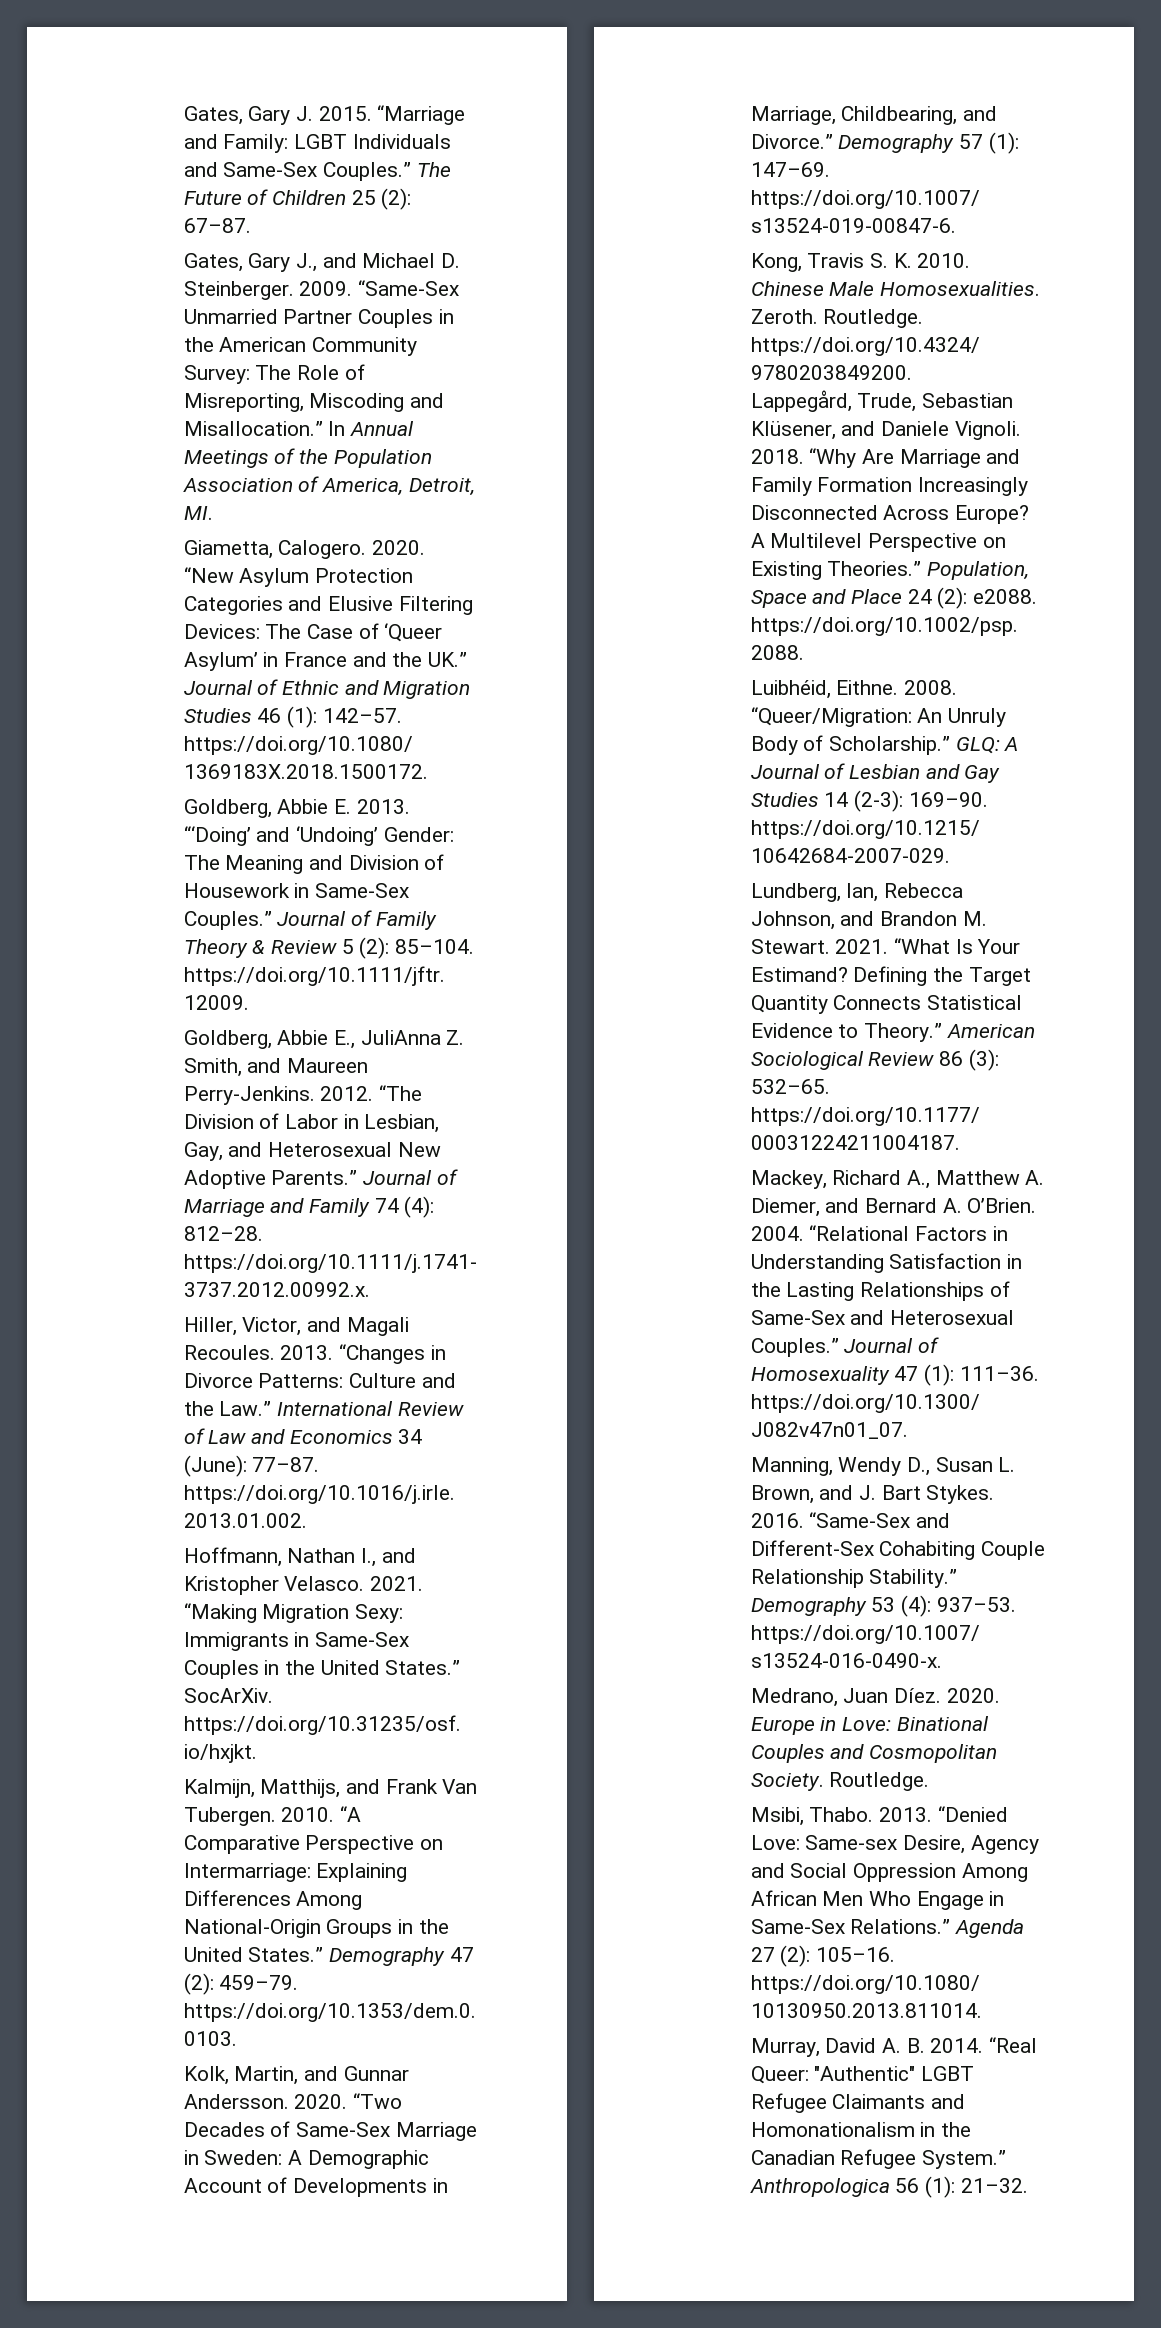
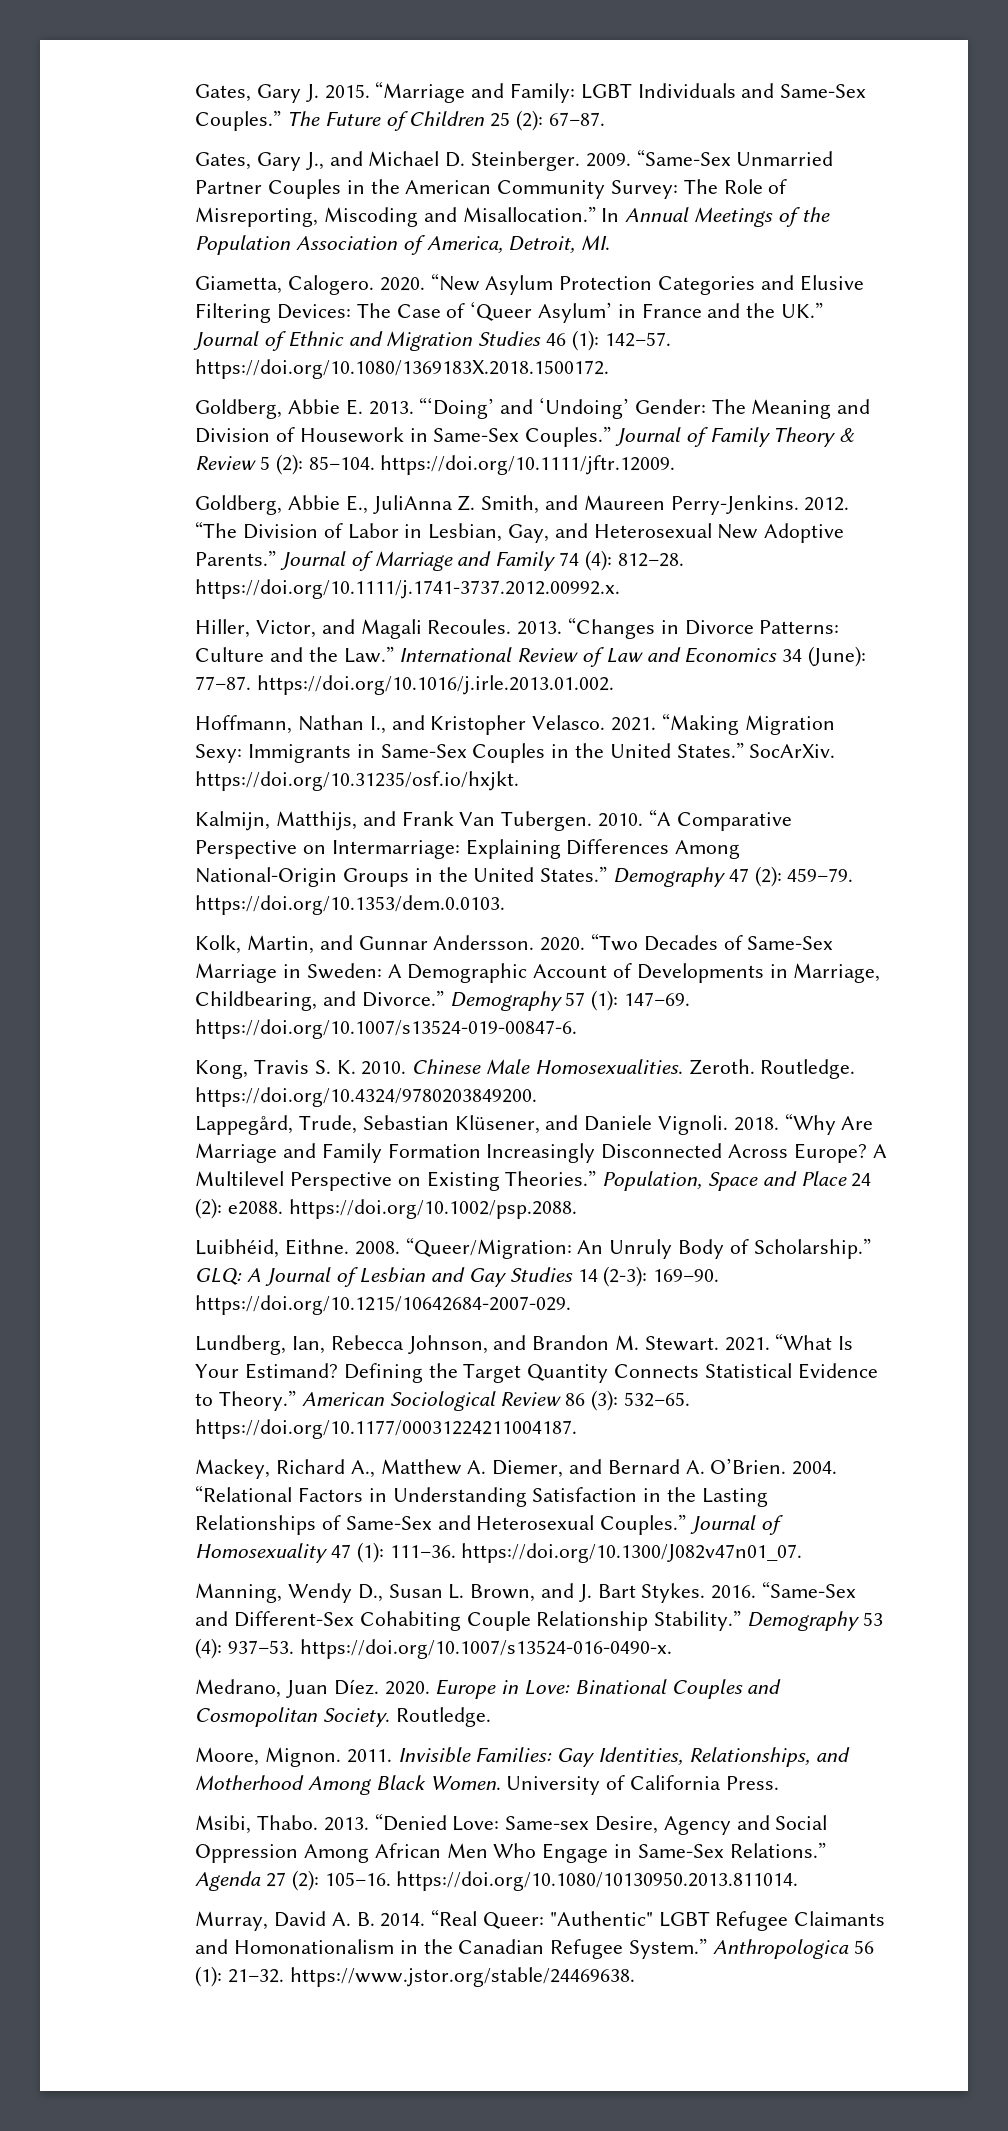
+ Moore, Mignon. 2011. Invisible Families: Gay Identities, Relationships, and Motherhood Among Black Women. University of California Press.
- Anthropologica 56 (1): 21–32.
+ Anthropologica 56 (1): 21–32. https://www.jstor.org/stable/24469638.

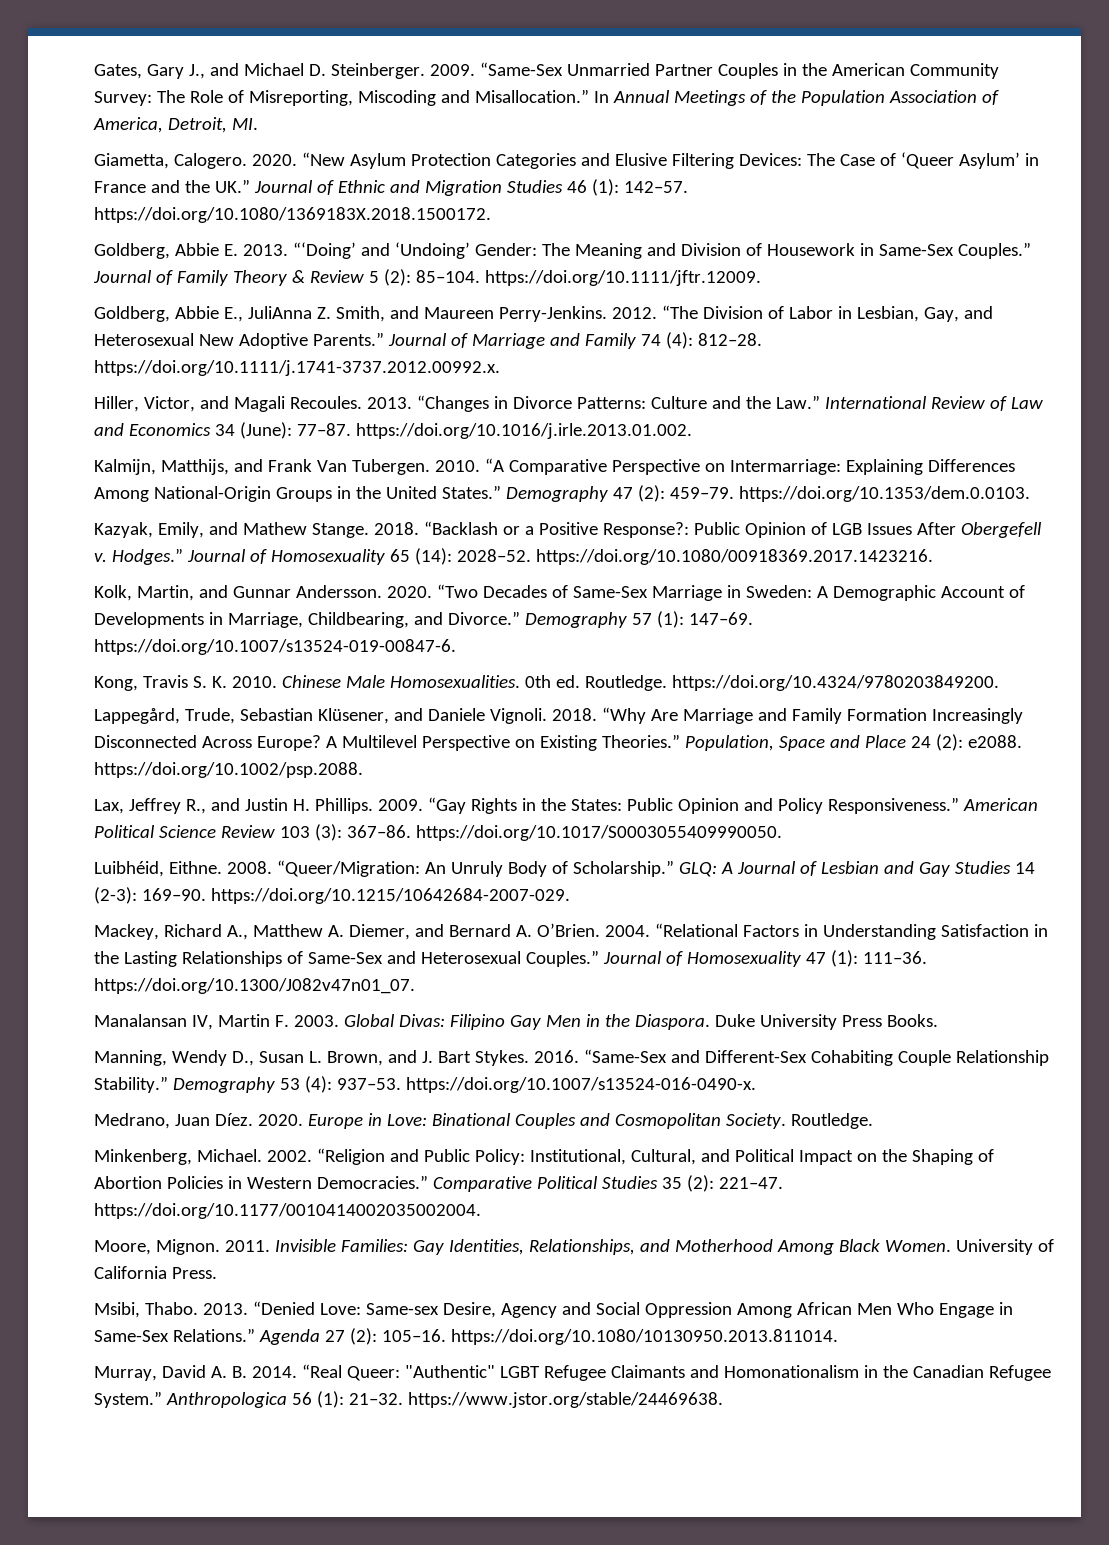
- Gates, Gary J. 2015. “Marriage and Family: LGBT Individuals and Same-Sex Couples.” The Future of Children 25 (2): 67–87.
- Hoffmann, Nathan I., and Kristopher Velasco. 2021. “Making Migration Sexy: Immigrants in Same-Sex Couples in the United States.” SocArXiv. https://doi.org/10.31235/osf.io/hxjkt.
+ Kazyak, Emily, and Mathew Stange. 2018. “Backlash or a Positive Response?: Public Opinion of LGB Issues After Obergefell v. Hodges.” Journal of Homosexuality 65 (14): 2028–52. https://doi.org/10.1080/00918369.2017.1423216.
- Zeroth. Routledge. https://doi.org/10.4324/9780203849200.
+ 0th ed. Routledge. https://doi.org/10.4324/9780203849200.
+ Lax, Jeffrey R., and Justin H. Phillips. 2009. “Gay Rights in the States: Public Opinion and Policy Responsiveness.” American Political Science Review 103 (3): 367–86. https://doi.org/10.1017/S0003055409990050.
- Lundberg, Ian, Rebecca Johnson, and Brandon M. Stewart. 2021. “What Is Your Estimand? Defining the Target Quantity Connects Statistical Evidence to Theory.” American Sociological Review 86 (3): 532–65. https://doi.org/10.1177/00031224211004187.
+ Manalansan IV, Martin F. 2003. Global Divas: Filipino Gay Men in the Diaspora. Duke University Press Books.
+ Minkenberg, Michael. 2002. “Religion and Public Policy: Institutional, Cultural, and Political Impact on the Shaping of Abortion Policies in Western Democracies.” Comparative Political Studies 35 (2): 221–47. https://doi.org/10.1177/0010414002035002004.

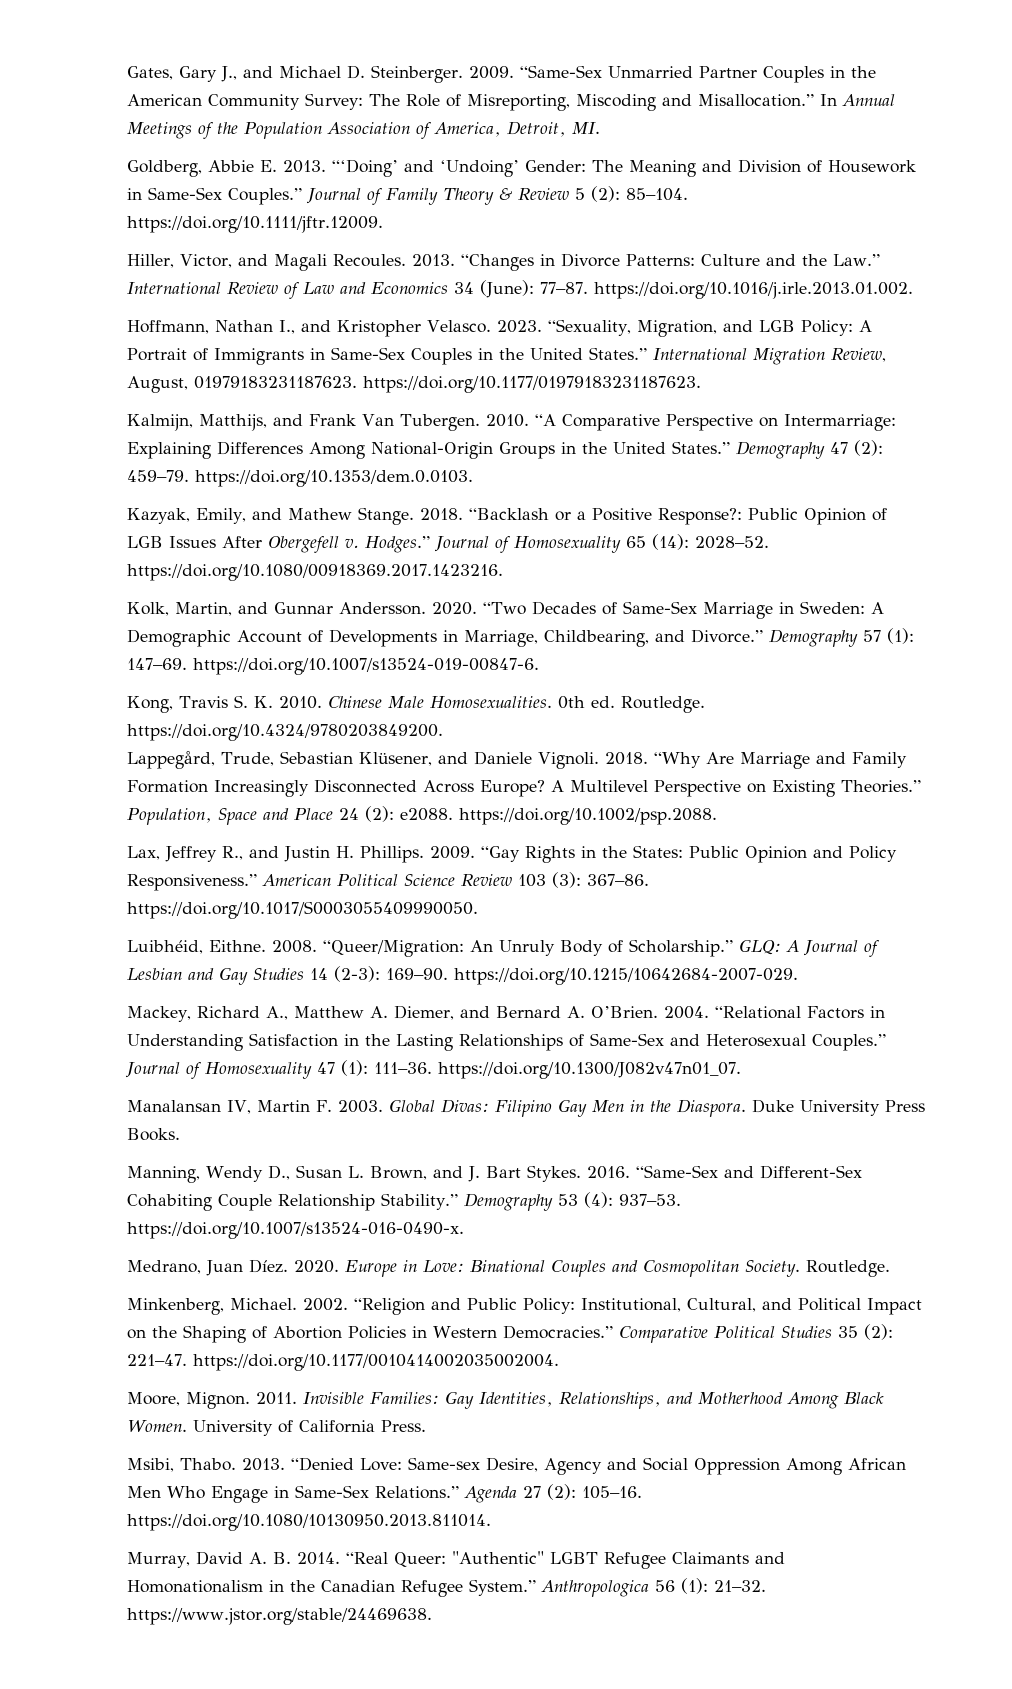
- Giametta, Calogero. 2020. “New Asylum Protection Categories and Elusive Filtering Devices: The Case of ‘Queer Asylum’ in France and the UK.” Journal of Ethnic and Migration Studies 46 (1): 142–57. https://doi.org/10.1080/1369183X.2018.1500172.
- Goldberg, Abbie E., JuliAnna Z. Smith, and Maureen Perry-Jenkins. 2012. “The Division of Labor in Lesbian, Gay, and Heterosexual New Adoptive Parents.” Journal of Marriage and Family 74 (4): 812–28. https://doi.org/10.1111/j.1741-3737.2012.00992.x.
+ Hoffmann, Nathan I., and Kristopher Velasco. 2023. “Sexuality, Migration, and LGB Policy: A Portrait of Immigrants in Same-Sex Couples in the United States.” International Migration Review, August, 01979183231187623. https://doi.org/10.1177/01979183231187623.

